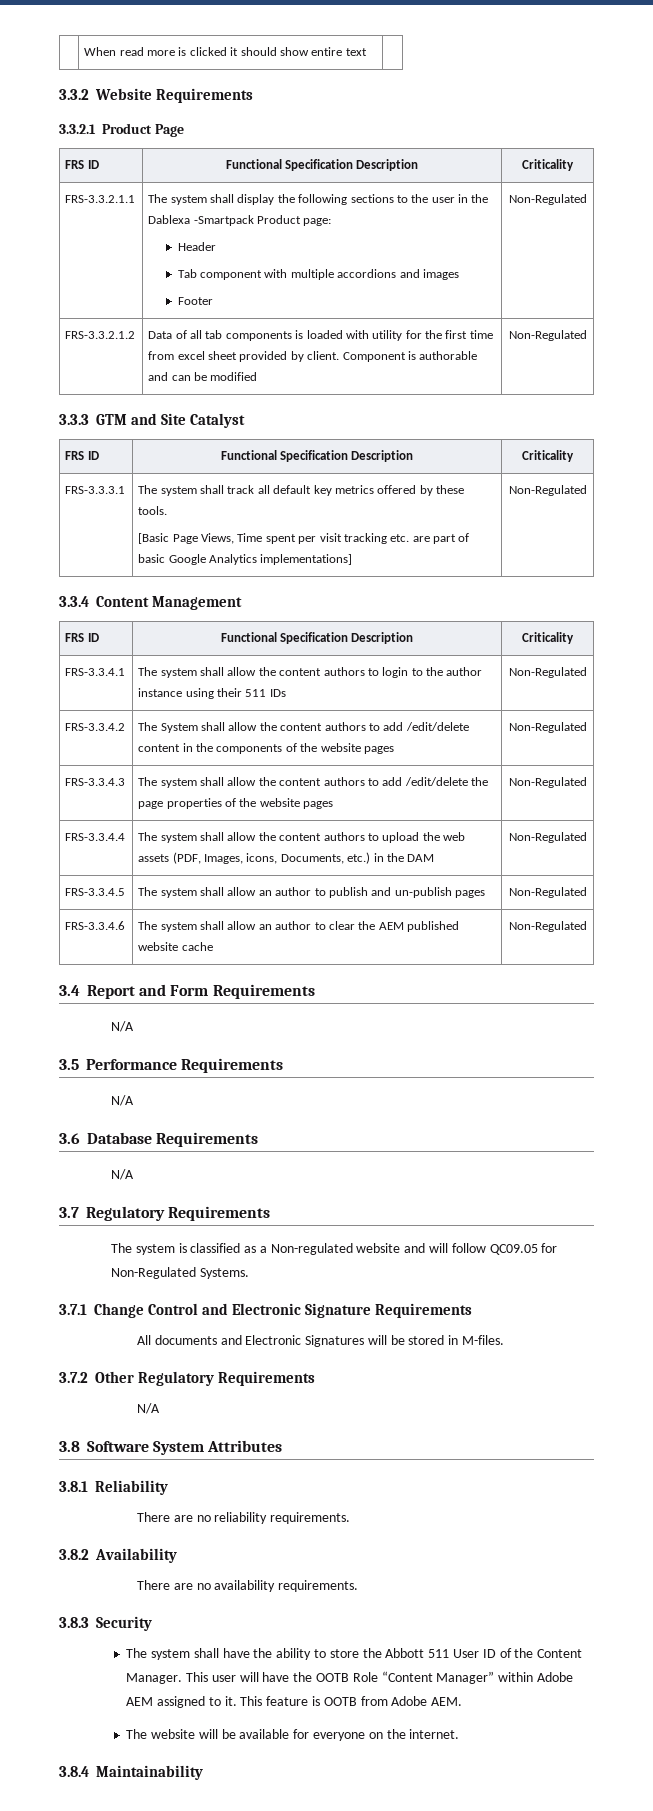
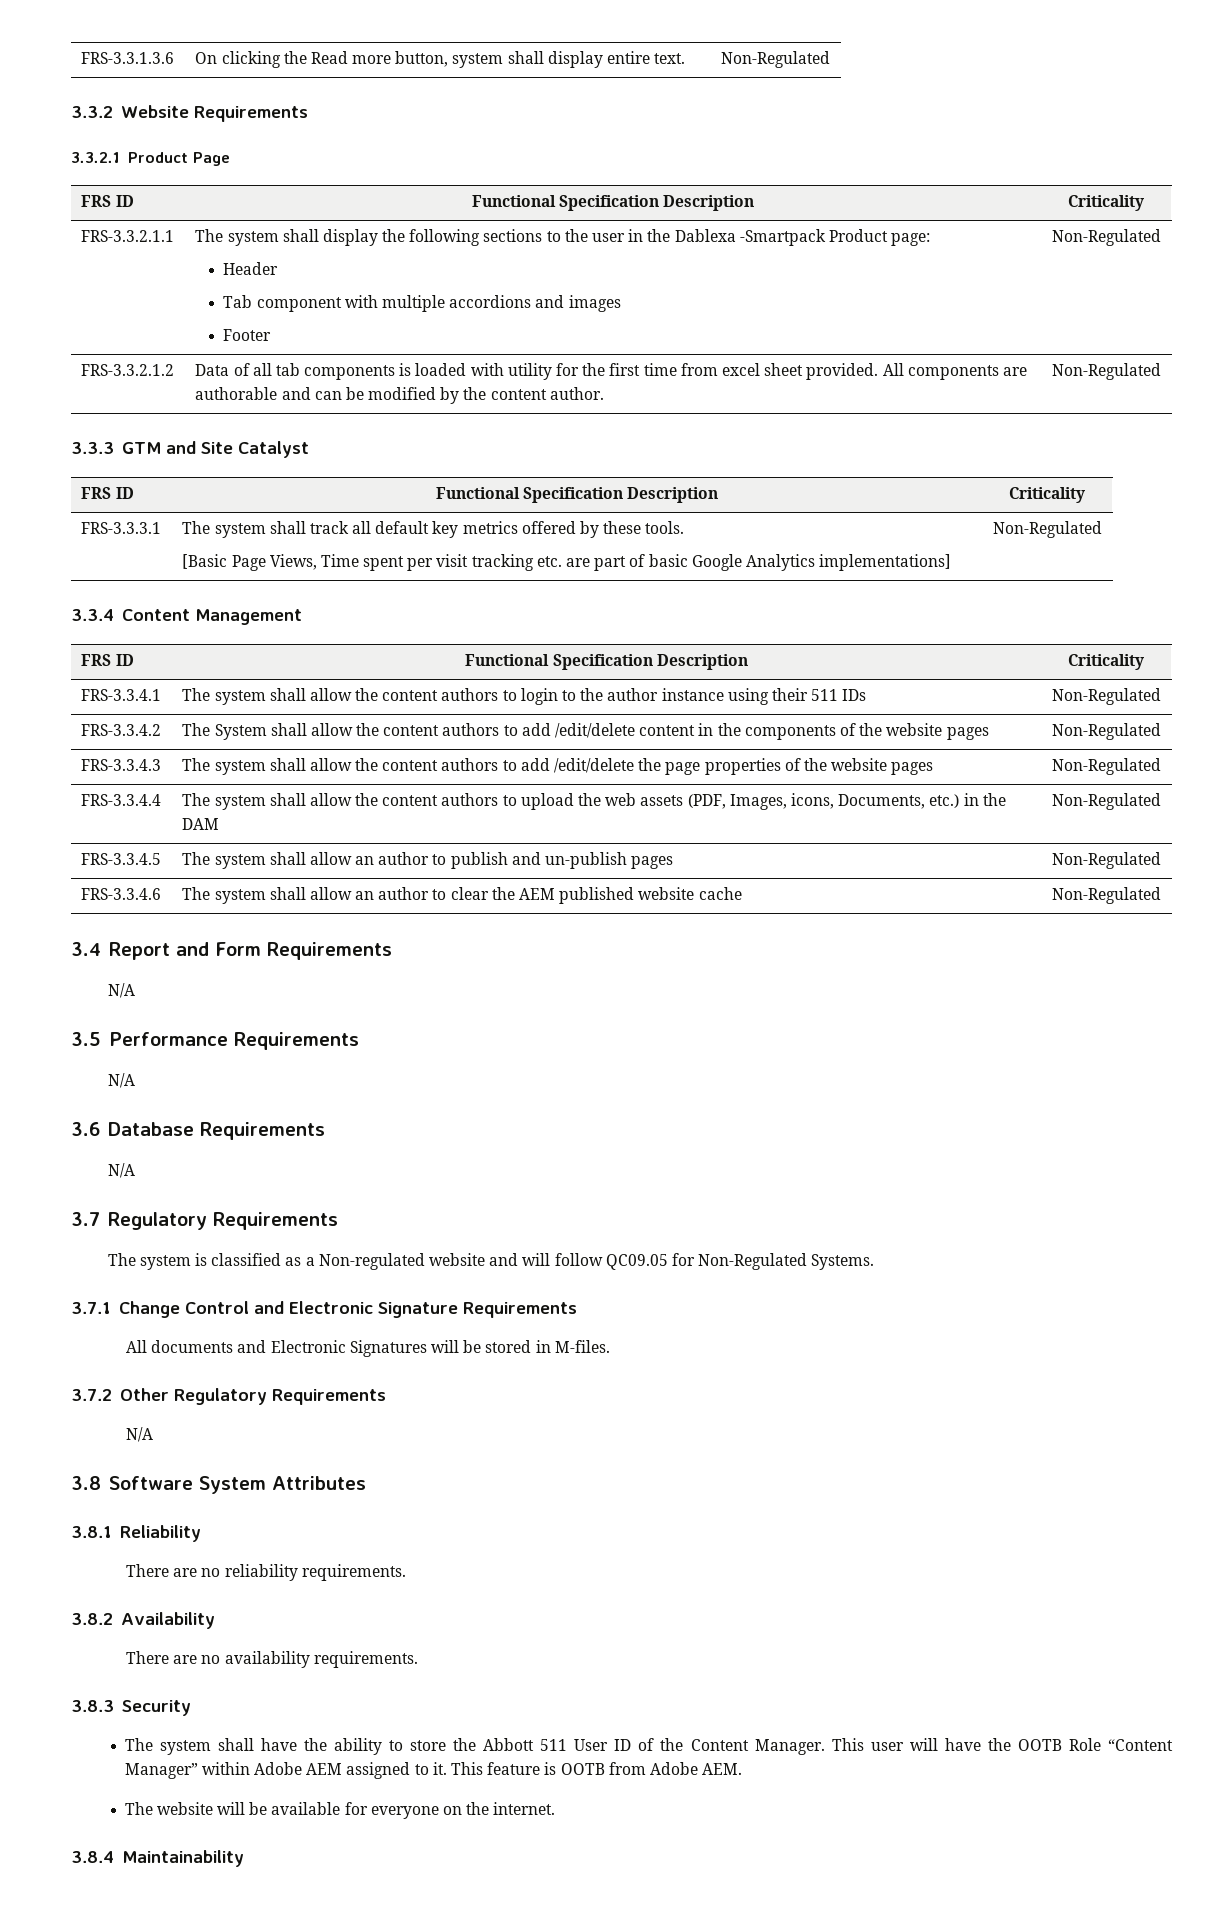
- | When read more is clicked it should show entire text |
+ FRS-3.3.1.3.6 | On clicking the Read more button, system shall display entire text. | Non-Regulated
- FRS-3.3.2.1.2 | Data of all tab components is loaded with utility for the first time from excel sheet provided by client. Component is authorable and can be modified | Non-Regulated
+ FRS-3.3.2.1.2 | Data of all tab components is loaded with utility for the first time from excel sheet provided. All components are authorable and can be modified by the content author. | Non-Regulated

